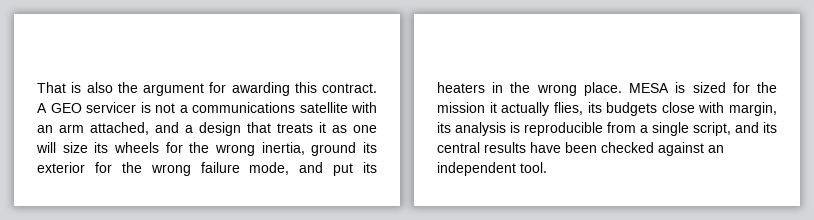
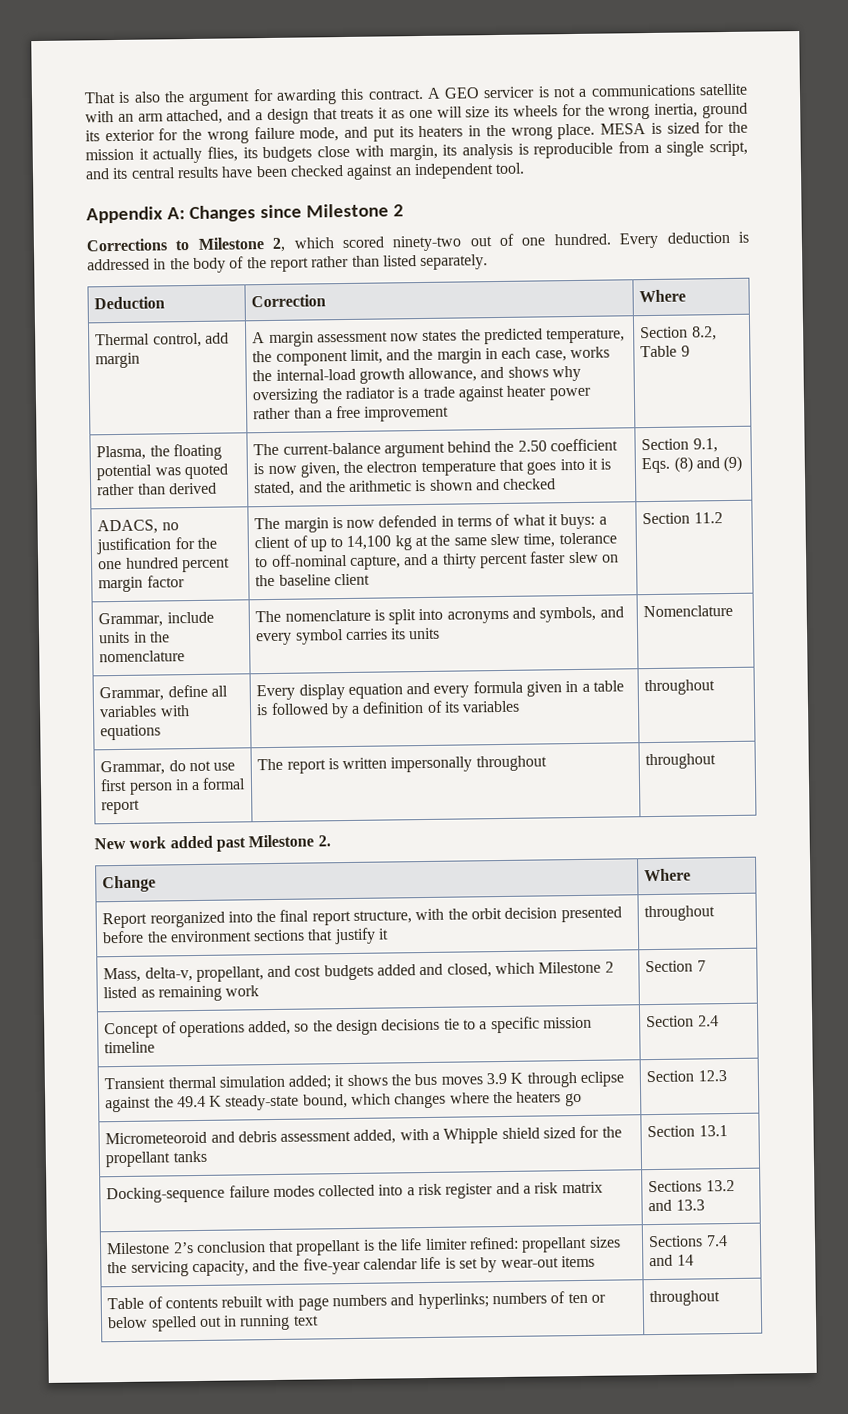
+ Appendix A: Changes since Milestone 2
+ Corrections to Milestone 2, which scored ninety-two out of one hundred. Every deduction is addressed in the body of the report rather than listed separately.
+ Deduction | Correction | Where
+ Thermal control, add margin | A margin assessment now states the predicted temperature, the component limit, and the margin in each case, works the internal-load growth allowance, and shows why oversizing the radiator is a trade against heater power rather than a free improvement | Section 8.2, Table 9
+ Plasma, the floating potential was quoted rather than derived | The current-balance argument behind the 2.50 coefficient is now given, the electron temperature that goes into it is stated, and the arithmetic is shown and checked | Section 9.1, Eqs. (8) and (9)
+ ADACS, no justification for the one hundred percent margin factor | The margin is now defended in terms of what it buys: a client of up to 14,100 kg at the same slew time, tolerance to off-nominal capture, and a thirty percent faster slew on the baseline client | Section 11.2
+ Grammar, include units in the nomenclature | The nomenclature is split into acronyms and symbols, and every symbol carries its units | Nomenclature
+ Grammar, define all variables with equations | Every display equation and every formula given in a table is followed by a definition of its variables | throughout
+ Grammar, do not use first person in a formal report | The report is written impersonally throughout | throughout
+ New work added past Milestone 2.
+ Change | Where
+ Report reorganized into the final report structure, with the orbit decision presented before the environment sections that justify it | throughout
+ Mass, delta-v, propellant, and cost budgets added and closed, which Milestone 2 listed as remaining work | Section 7
+ Concept of operations added, so the design decisions tie to a specific mission timeline | Section 2.4
+ Transient thermal simulation added; it shows the bus moves 3.9 K through eclipse against the 49.4 K steady-state bound, which changes where the heaters go | Section 12.3
+ Micrometeoroid and debris assessment added, with a Whipple shield sized for the propellant tanks | Section 13.1
+ Docking-sequence failure modes collected into a risk register and a risk matrix | Sections 13.2 and 13.3
+ Milestone 2’s conclusion that propellant is the life limiter refined: propellant sizes the servicing capacity, and the five-year calendar life is set by wear-out items | Sections 7.4 and 14
+ Table of contents rebuilt with page numbers and hyperlinks; numbers of ten or below spelled out in running text | throughout

